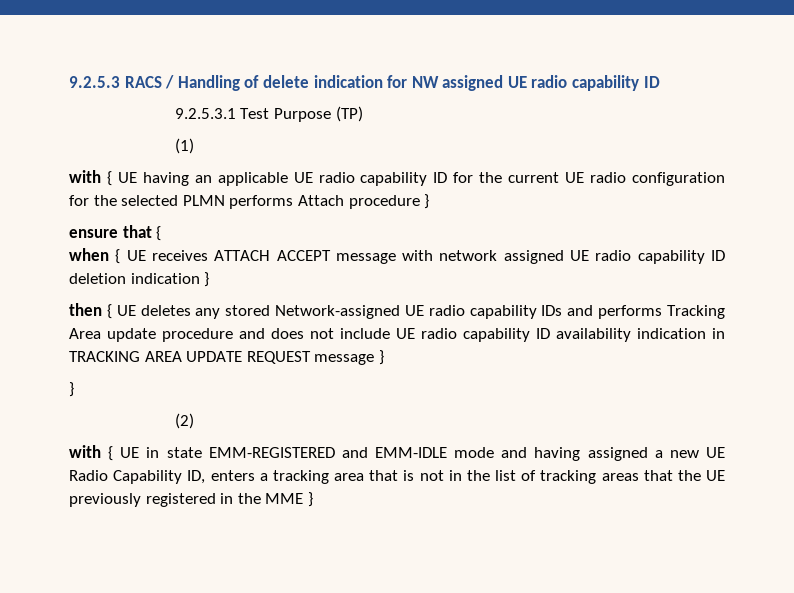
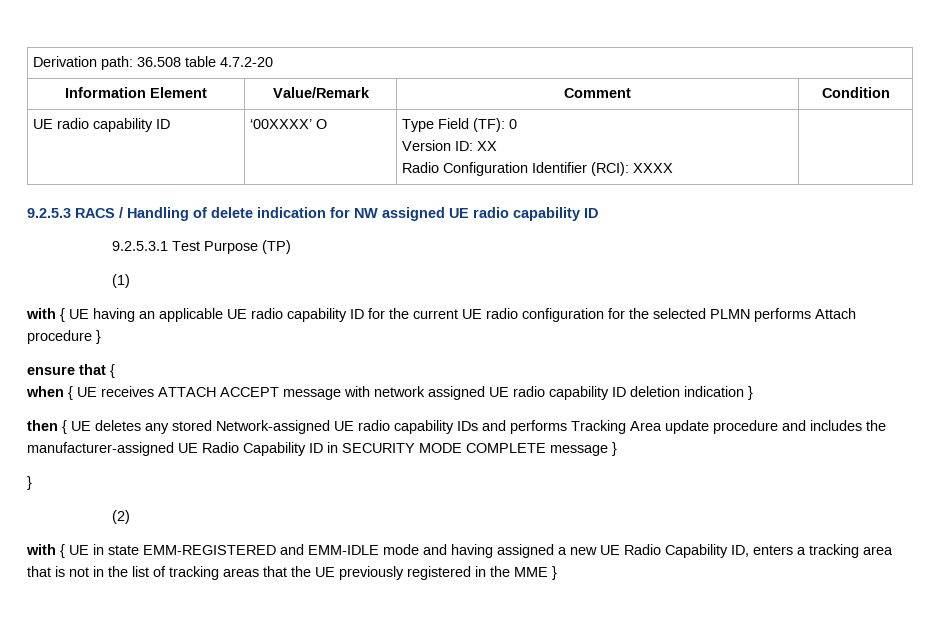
+ Derivation path: 36.508 table 4.7.2-20
+ Information Element | Value/Remark | Comment | Condition
+ UE radio capability ID | ‘00XXXX’ O | Type Field (TF): 0
+ Version ID: XX
+ Radio Configuration Identifier (RCI): XXXX |
- then { UE deletes any stored Network-assigned UE radio capability IDs and performs Tracking Area update procedure and does not include UE radio capability ID availability indication in TRACKING AREA UPDATE REQUEST message }
+ then { UE deletes any stored Network-assigned UE radio capability IDs and performs Tracking Area update procedure and includes the manufacturer-assigned UE Radio Capability ID in SECURITY MODE COMPLETE message }

